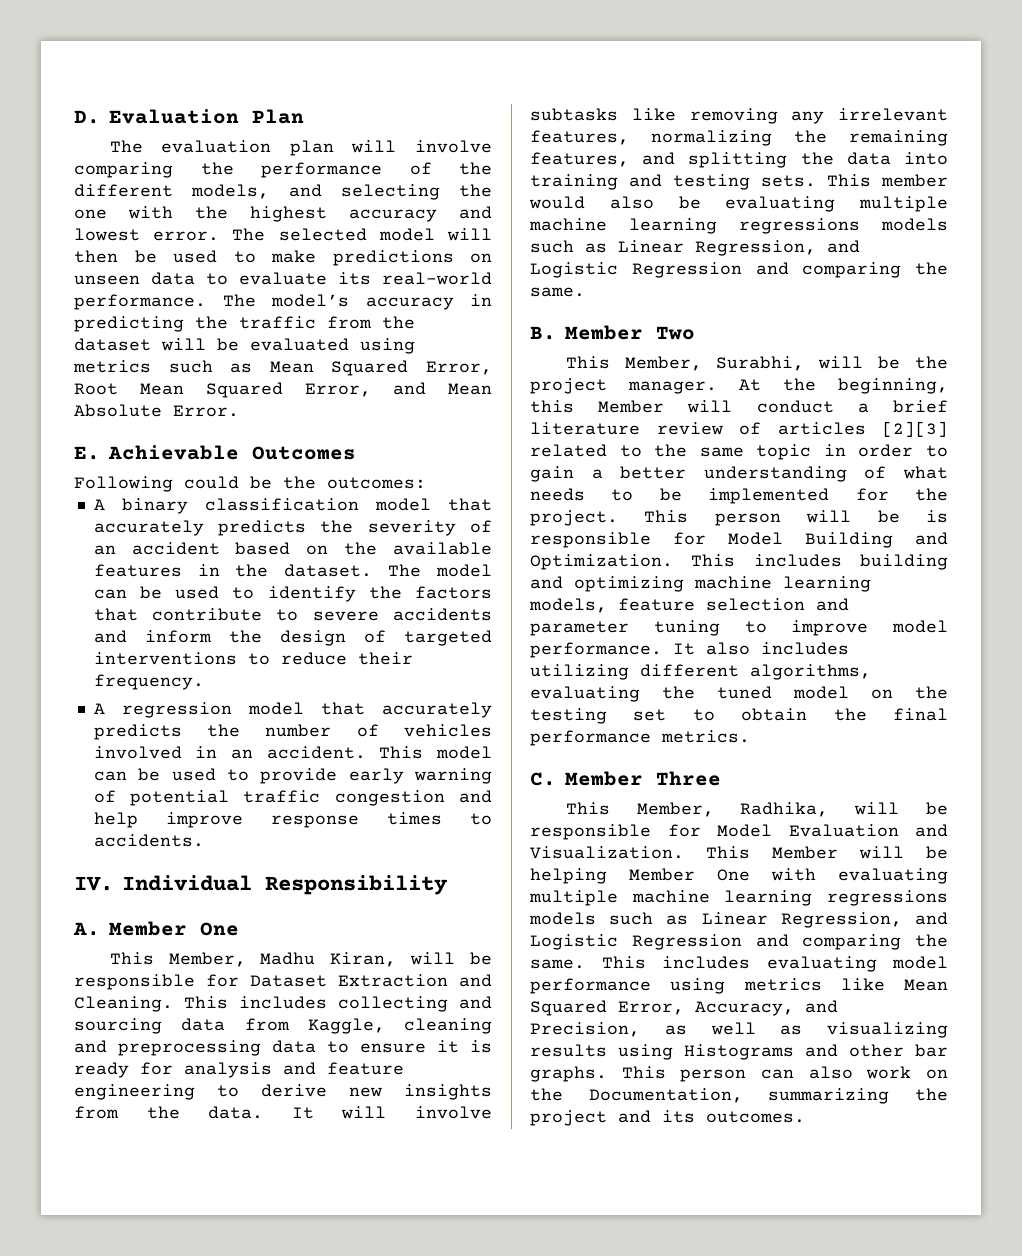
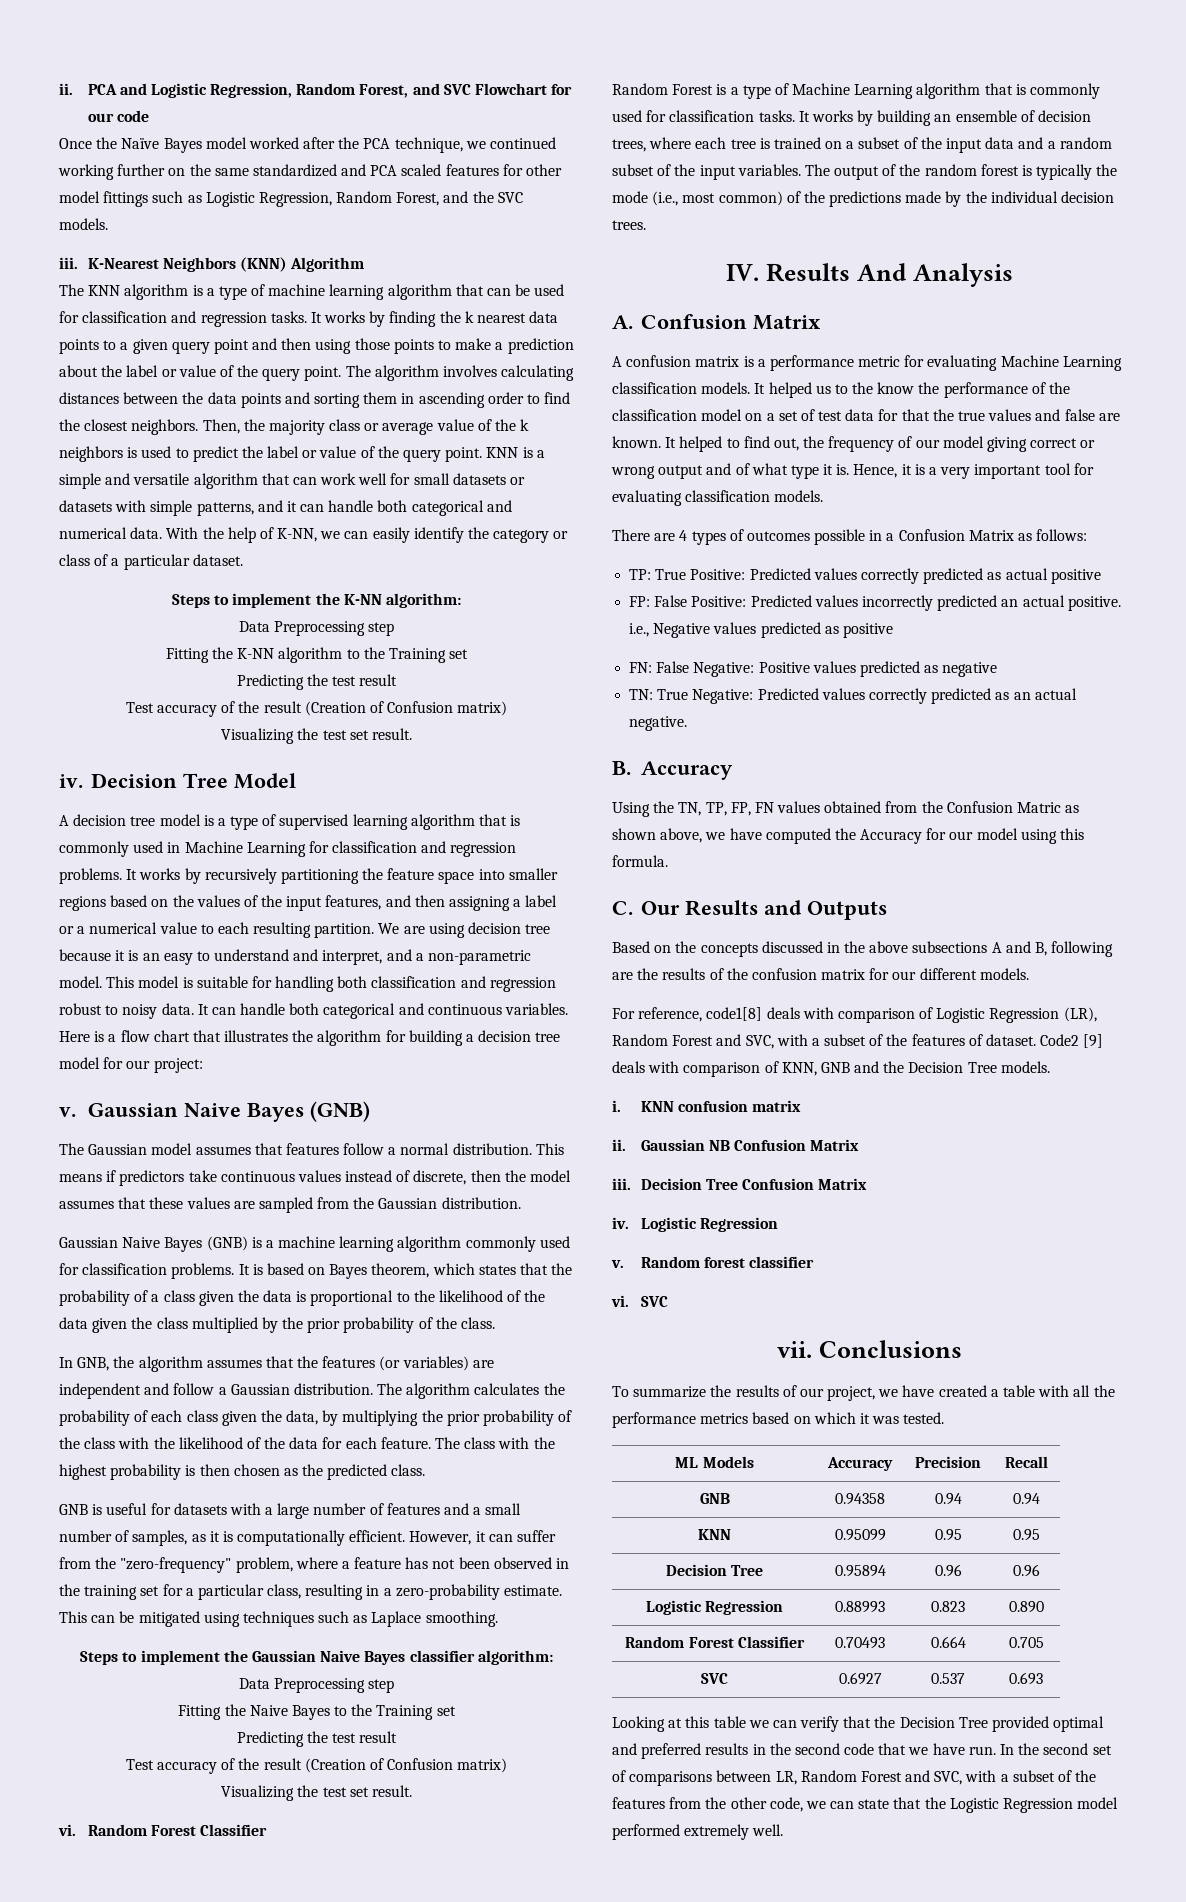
- D. Evaluation Plan
- The evaluation plan will involve comparing the performance of the different models, and selecting the one with the highest accuracy and lowest error. The selected model will then be used to make predictions on unseen data to evaluate its real-world performance. The model’s accuracy in predicting the traffic from the dataset will be evaluated using metrics such as Mean Squared Error, Root Mean Squared Error, and Mean Absolute Error.
- E. Achievable Outcomes
- Following could be the outcomes:
- A binary classification model that accurately predicts the severity of an accident based on the available features in the dataset. The model can be used to identify the factors that contribute to severe accidents and inform the design of targeted interventions to reduce their frequency.
- A regression model that accurately predicts the number of vehicles involved in an accident. This model can be used to provide early warning of potential traffic congestion and help improve response times to accidents.
- IV. Individual Responsibility
- A. Member One
- This Member, Madhu Kiran, will be responsible for Dataset Extraction and Cleaning. This includes collecting and sourcing data from Kaggle, cleaning and preprocessing data to ensure it is ready for analysis and feature engineering to derive new insights from the data. It will involve subtasks like removing any irrelevant features, normalizing the remaining features, and splitting the data into training and testing sets. This member would also be evaluating multiple machine learning regressions models such as Linear Regression, and Logistic Regression and comparing the same.
- B. Member Two
- This Member, Surabhi, will be the project manager. At the beginning, this Member will conduct a brief literature review of articles [2][3] related to the same topic in order to gain a better understanding of what needs to be implemented for the project. This person will be is responsible for Model Building and Optimization. This includes building and optimizing machine learning models, feature selection and parameter tuning to improve model performance. It also includes utilizing different algorithms, evaluating the tuned model on the testing set to obtain the final performance metrics.
- C. Member Three
- This Member, Radhika, will be responsible for Model Evaluation and Visualization. This Member will be helping Member One with evaluating multiple machine learning regressions models such as Linear Regression, and Logistic Regression and comparing the same. This includes evaluating model performance using metrics like Mean Squared Error, Accuracy, and Precision, as well as visualizing results using Histograms and other bar graphs. This person can also work on the Documentation, summarizing the project and its outcomes.
+ ii. PCA and Logistic Regression, Random Forest, and SVC Flowchart for our code
+ Once the Naïve Bayes model worked after the PCA technique, we continued working further on the same standardized and PCA scaled features for other model fittings such as Logistic Regression, Random Forest, and the SVC models.
+ iii. K-Nearest Neighbors (KNN) Algorithm
+ The KNN algorithm is a type of machine learning algorithm that can be used for classification and regression tasks. It works by finding the k nearest data points to a given query point and then using those points to make a prediction about the label or value of the query point. The algorithm involves calculating distances between the data points and sorting them in ascending order to find the closest neighbors. Then, the majority class or average value of the k neighbors is used to predict the label or value of the query point. KNN is a simple and versatile algorithm that can work well for small datasets or datasets with simple patterns, and it can handle both categorical and numerical data. With the help of K-NN, we can easily identify the category or class of a particular dataset.
+ Steps to implement the K-NN algorithm:
+ Data Preprocessing step
+ Fitting the K-NN algorithm to the Training set
+ Predicting the test result
+ Test accuracy of the result (Creation of Confusion matrix)
+ Visualizing the test set result.
+ iv. Decision Tree Model
+ A decision tree model is a type of supervised learning algorithm that is commonly used in Machine Learning for classification and regression problems. It works by recursively partitioning the feature space into smaller regions based on the values of the input features, and then assigning a label or a numerical value to each resulting partition. We are using decision tree because it is an easy to understand and interpret, and a non-parametric model. This model is suitable for handling both classification and regression robust to noisy data. It can handle both categorical and continuous variables. Here is a flow chart that illustrates the algorithm for building a decision tree model for our project:
+ v. Gaussian Naive Bayes (GNB)
+ The Gaussian model assumes that features follow a normal distribution. This means if predictors take continuous values instead of discrete, then the model assumes that these values are sampled from the Gaussian distribution.
+ Gaussian Naive Bayes (GNB) is a machine learning algorithm commonly used for classification problems. It is based on Bayes theorem, which states that the probability of a class given the data is proportional to the likelihood of the data given the class multiplied by the prior probability of the class.
+ In GNB, the algorithm assumes that the features (or variables) are independent and follow a Gaussian distribution. The algorithm calculates the probability of each class given the data, by multiplying the prior probability of the class with the likelihood of the data for each feature. The class with the highest probability is then chosen as the predicted class.
+ GNB is useful for datasets with a large number of features and a small number of samples, as it is computationally efficient. However, it can suffer from the "zero-frequency" problem, where a feature has not been observed in the training set for a particular class, resulting in a zero-probability estimate. This can be mitigated using techniques such as Laplace smoothing.
+ Steps to implement the Gaussian Naive Bayes classifier algorithm:
+ Data Preprocessing step
+ Fitting the Naive Bayes to the Training set
+ Predicting the test result
+ Test accuracy of the result (Creation of Confusion matrix)
+ Visualizing the test set result.
+ vi. Random Forest Classifier
+ Random Forest is a type of Machine Learning algorithm that is commonly used for classification tasks. It works by building an ensemble of decision trees, where each tree is trained on a subset of the input data and a random subset of the input variables. The output of the random forest is typically the mode (i.e., most common) of the predictions made by the individual decision trees.
+ IV. Results And Analysis
+ A. Confusion Matrix
+ A confusion matrix is a performance metric for evaluating Machine Learning classification models. It helped us to the know the performance of the classification model on a set of test data for that the true values and false are known. It helped to find out, the frequency of our model giving correct or wrong output and of what type it is. Hence, it is a very important tool for evaluating classification models.
+ There are 4 types of outcomes possible in a Confusion Matrix as follows:
+ TP: True Positive: Predicted values correctly predicted as actual positive
+ FP: False Positive: Predicted values incorrectly predicted an actual positive. i.e., Negative values predicted as positive
+ FN: False Negative: Positive values predicted as negative
+ TN: True Negative: Predicted values correctly predicted as an actual negative.
+ B. Accuracy
+ Using the TN, TP, FP, FN values obtained from the Confusion Matric as shown above, we have computed the Accuracy for our model using this formula.
+ C. Our Results and Outputs
+ Based on the concepts discussed in the above subsections A and B, following are the results of the confusion matrix for our different models.
+ For reference, code1[8] deals with comparison of Logistic Regression (LR), Random Forest and SVC, with a subset of the features of dataset. Code2 [9] deals with comparison of KNN, GNB and the Decision Tree models.
+ i. KNN confusion matrix
+ ii. Gaussian NB Confusion Matrix
+ iii. Decision Tree Confusion Matrix
+ iv. Logistic Regression
+ v. Random forest classifier
+ vi. SVC
+ vii. Conclusions
+ To summarize the results of our project, we have created a table with all the performance metrics based on which it was tested.
+ ML Models | Accuracy | Precision | Recall
+ GNB | 0.94358 | 0.94 | 0.94
+ KNN | 0.95099 | 0.95 | 0.95
+ Decision Tree | 0.95894 | 0.96 | 0.96
+ Logistic Regression | 0.88993 | 0.823 | 0.890
+ Random Forest Classifier | 0.70493 | 0.664 | 0.705
+ SVC | 0.6927 | 0.537 | 0.693
+ Looking at this table we can verify that the Decision Tree provided optimal and preferred results in the second code that we have run. In the second set of comparisons between LR, Random Forest and SVC, with a subset of the features from the other code, we can state that the Logistic Regression model performed extremely well.

